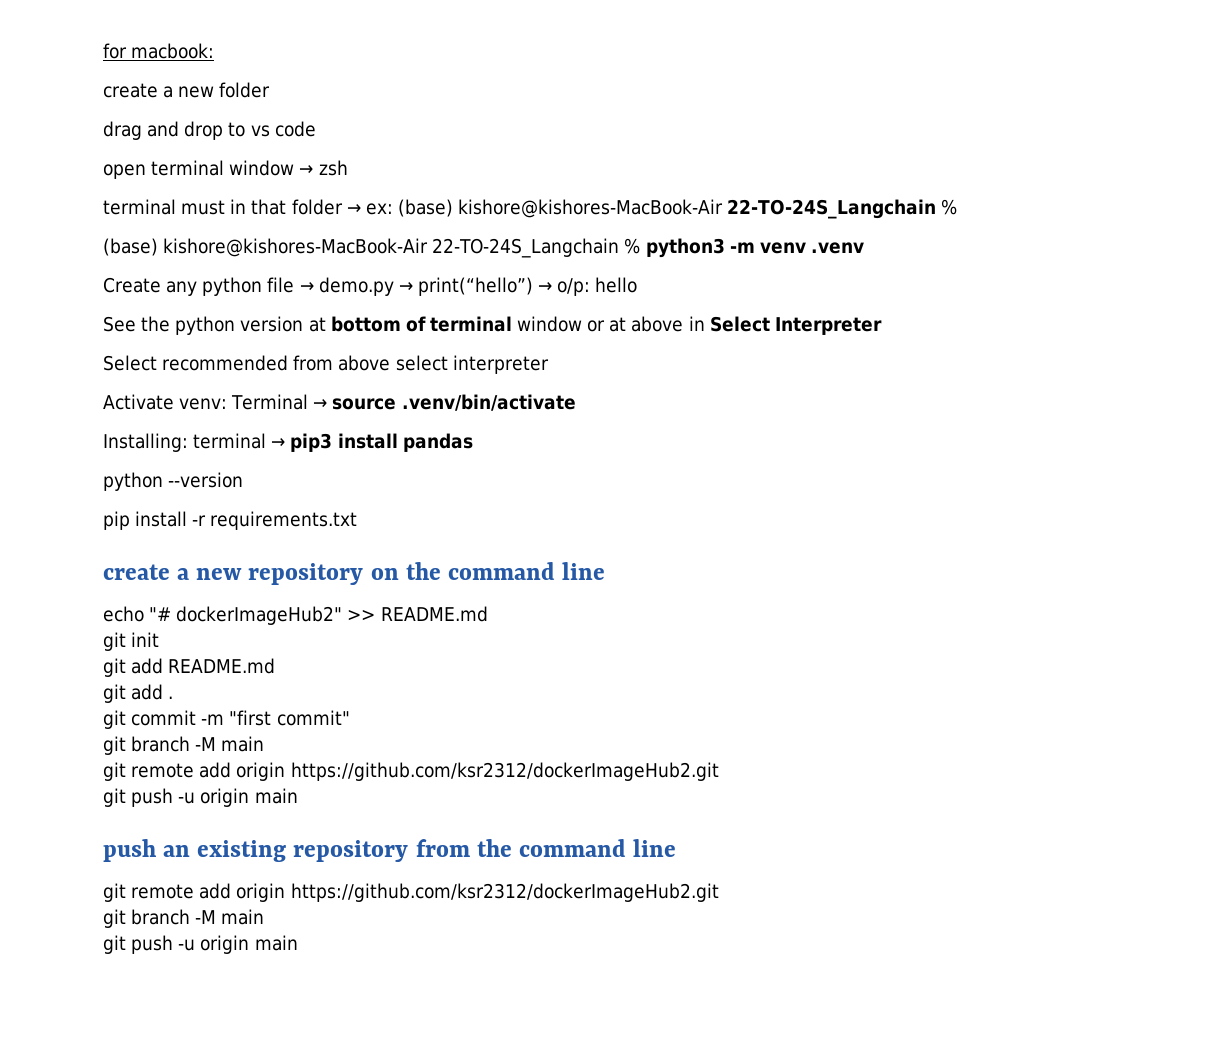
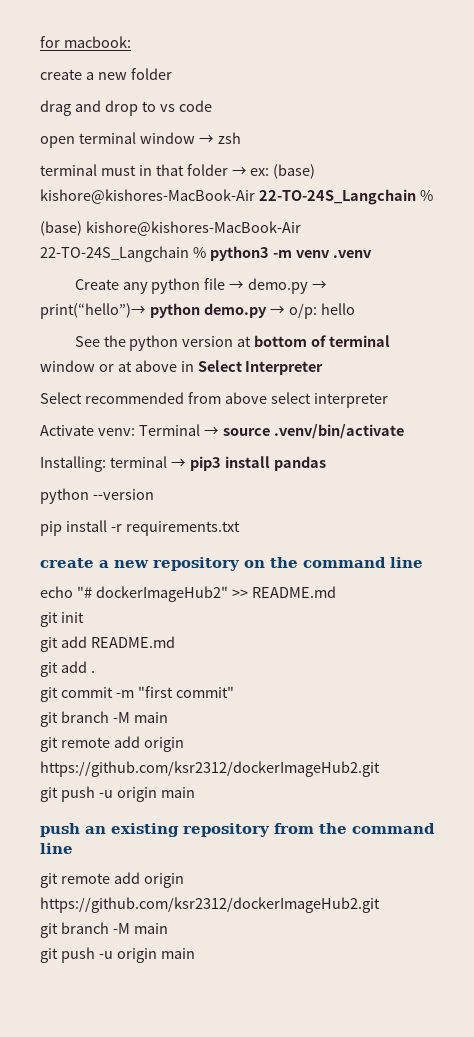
- Create any python file → demo.py → print(“hello”) → o/p: hello
+ Create any python file → demo.py → print(“hello”)→ python demo.py → o/p: hello

